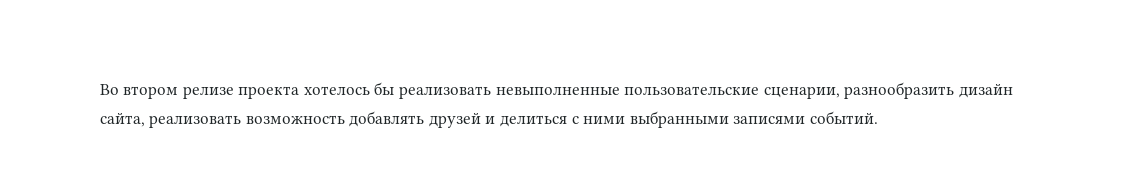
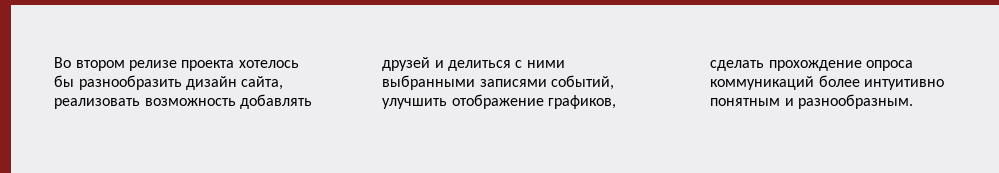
- Во втором релизе проекта хотелось бы реализовать невыполненные пользовательские сценарии, разнообразить дизайн сайта, реализовать возможность добавлять друзей и делиться с ними выбранными записями событий.
+ Во втором релизе проекта хотелось бы разнообразить дизайн сайта, реализовать возможность добавлять друзей и делиться с ними выбранными записями событий, улучшить отображение графиков, сделать прохождение опроса коммуникаций более интуитивно понятным и разнообразным.

